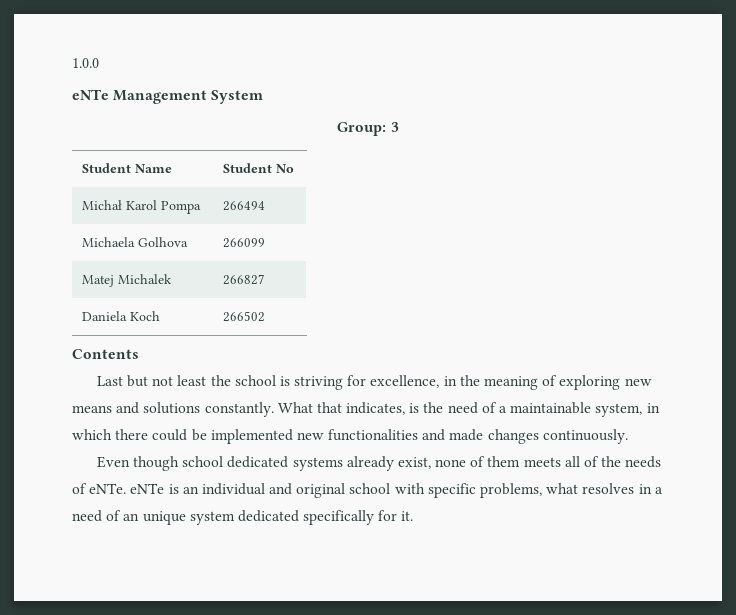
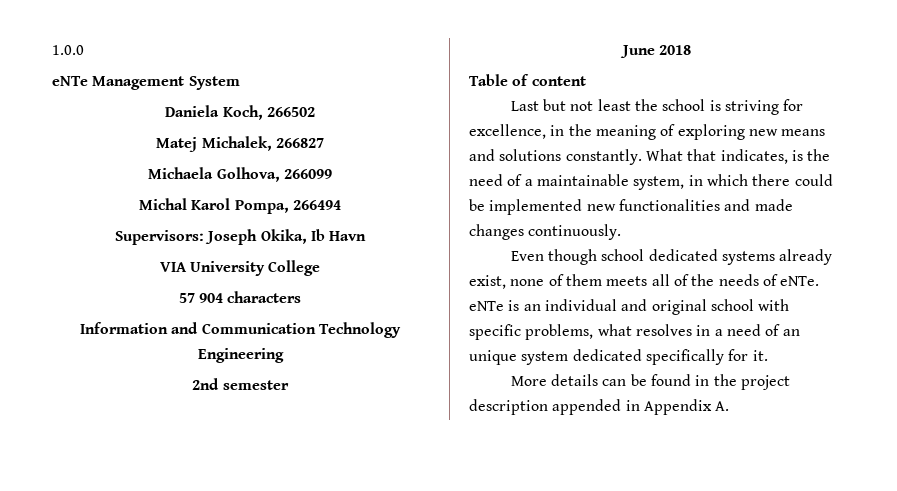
- Group: 3
- Student Name | Student No
- Michał Karol Pompa | 266494
- Michaela Golhova | 266099
- Matej Michalek | 266827
- Daniela Koch | 266502
- Contents
+ Daniela Koch, 266502
+ Matej Michalek, 266827
+ Michaela Golhova, 266099
+ Michal Karol Pompa, 266494
+ Supervisors: Joseph Okika, Ib Havn
+ VIA University College
+ 57 904 characters
+ Information and Communication Technology Engineering
+ 2nd semester
+ June 2018
+ Table of content
+ More details can be found in the project description appended in Appendix A.

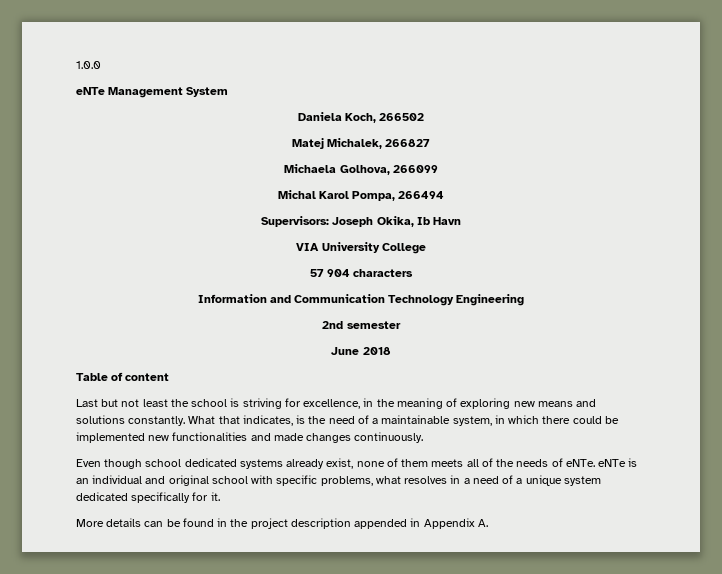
- Even though school dedicated systems already exist, none of them meets all of the needs of eNTe. eNTe is an individual and original school with specific problems, what resolves in a need of an unique system dedicated specifically for it.
+ Even though school dedicated systems already exist, none of them meets all of the needs of eNTe. eNTe is an individual and original school with specific problems, what resolves in a need of a unique system dedicated specifically for it.

